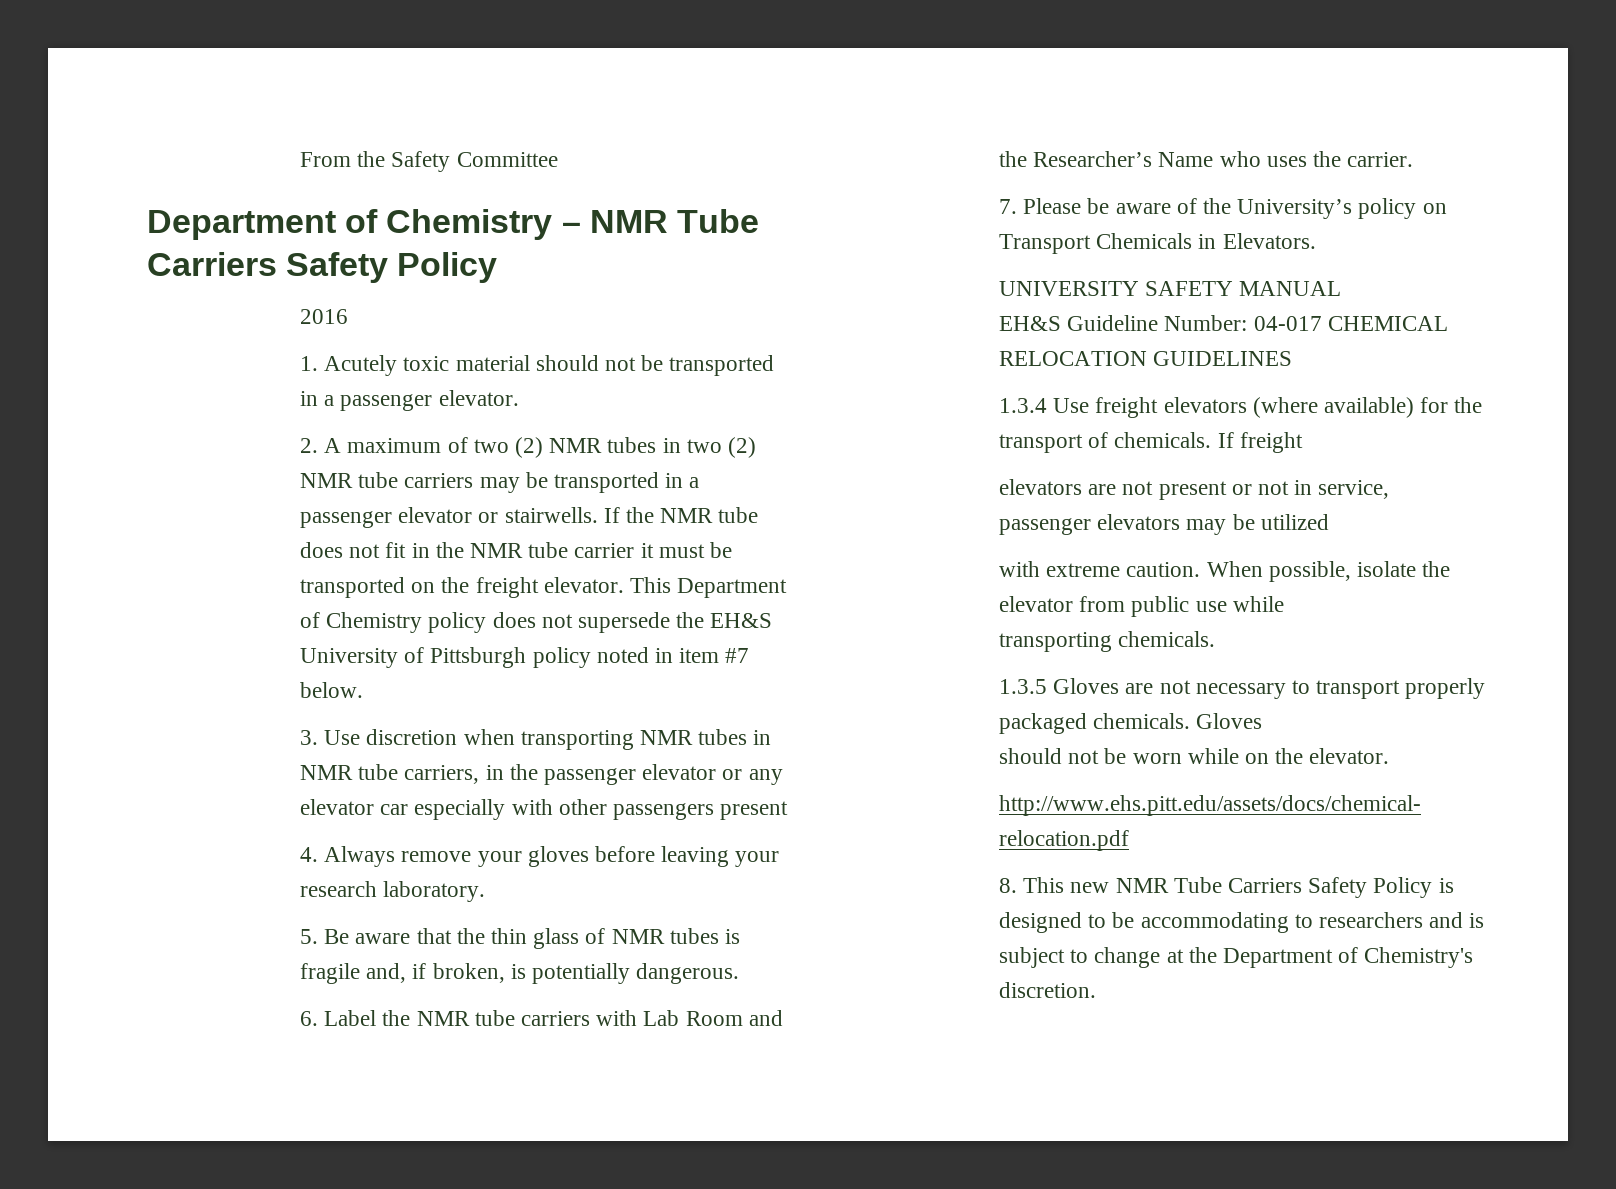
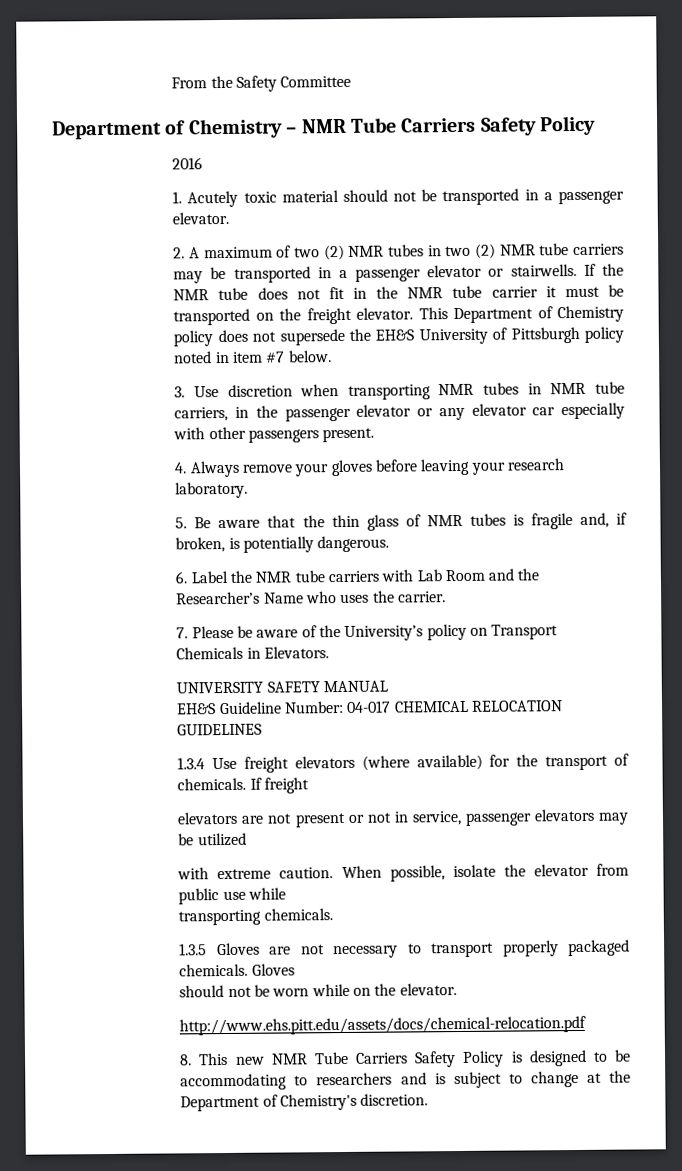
- 3. Use discretion when transporting NMR tubes in NMR tube carriers, in the passenger elevator or any elevator car especially with other passengers present
+ 3. Use discretion when transporting NMR tubes in NMR tube carriers, in the passenger elevator or any elevator car especially with other passengers present.

